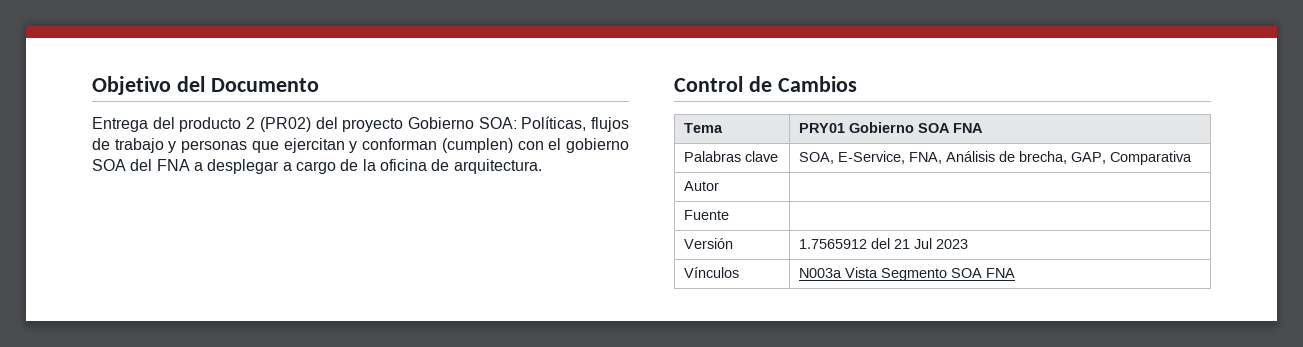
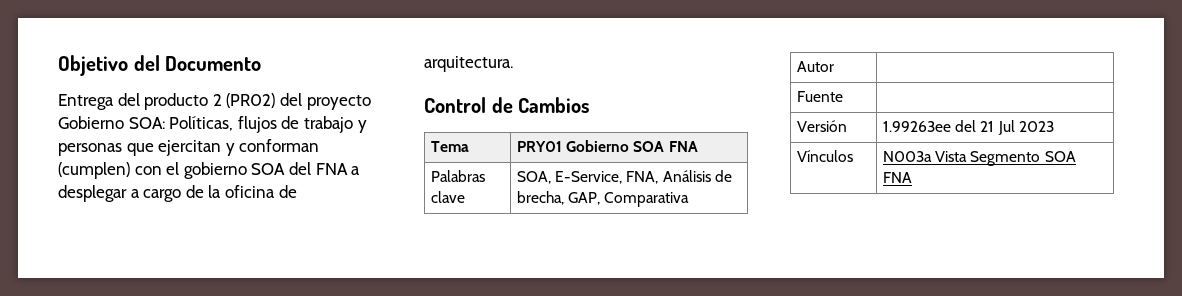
- Versión | 1.7565912 del 21 Jul 2023
+ Versión | 1.99263ee del 21 Jul 2023

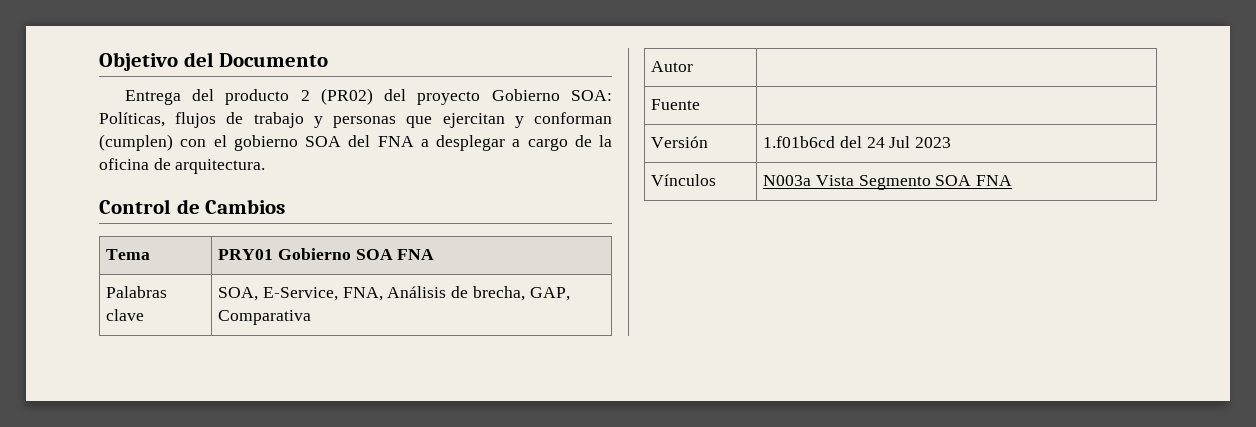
- Versión | 1.99263ee del 21 Jul 2023
+ Versión | 1.f01b6cd del 24 Jul 2023

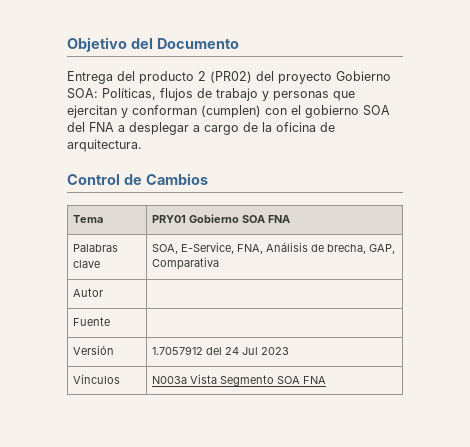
- Versión | 1.f01b6cd del 24 Jul 2023
+ Versión | 1.7057912 del 24 Jul 2023

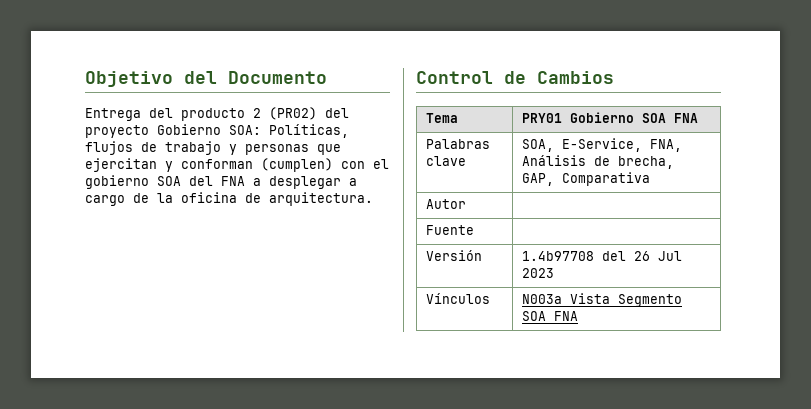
- Versión | 1.7057912 del 24 Jul 2023
+ Versión | 1.4b97708 del 26 Jul 2023

